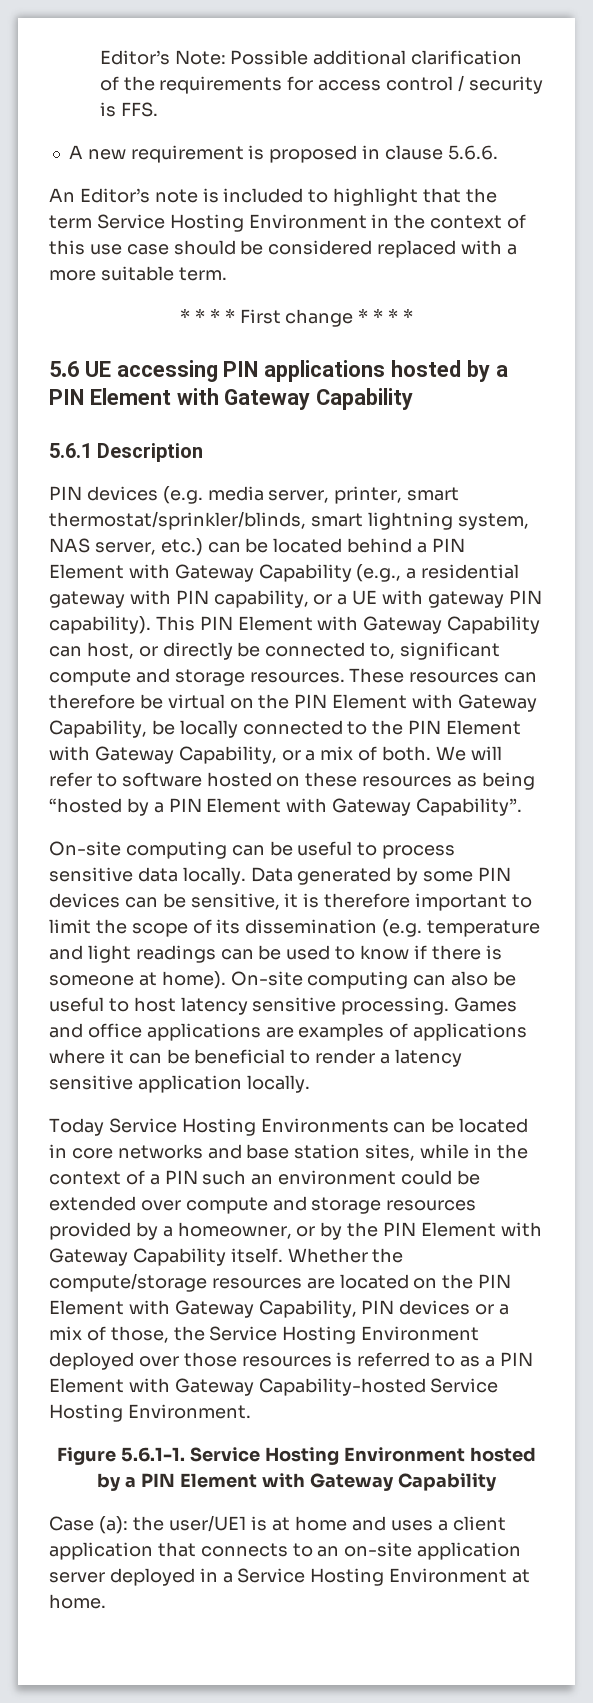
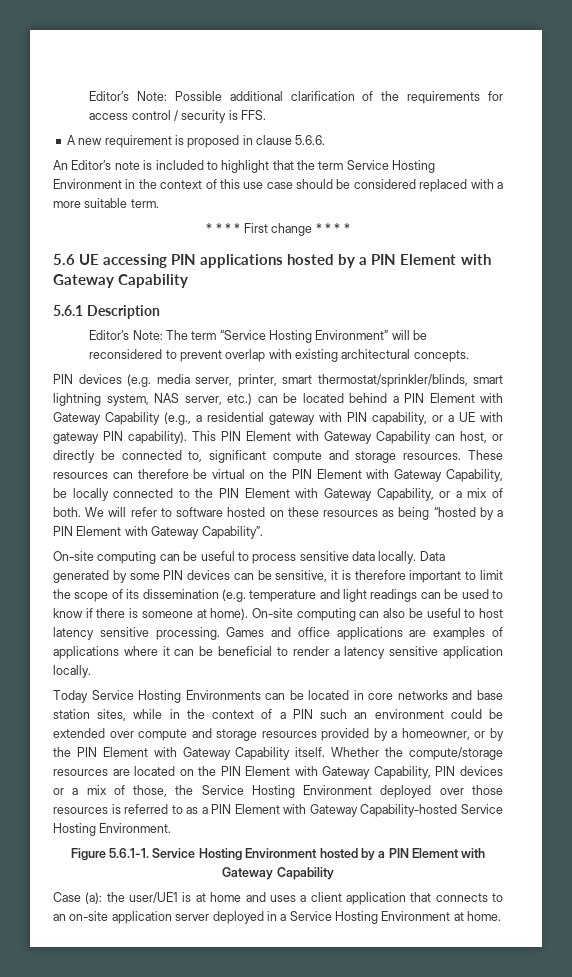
+ Editor’s Note: The term “Service Hosting Environment” will be reconsidered to prevent overlap with existing architectural concepts.

